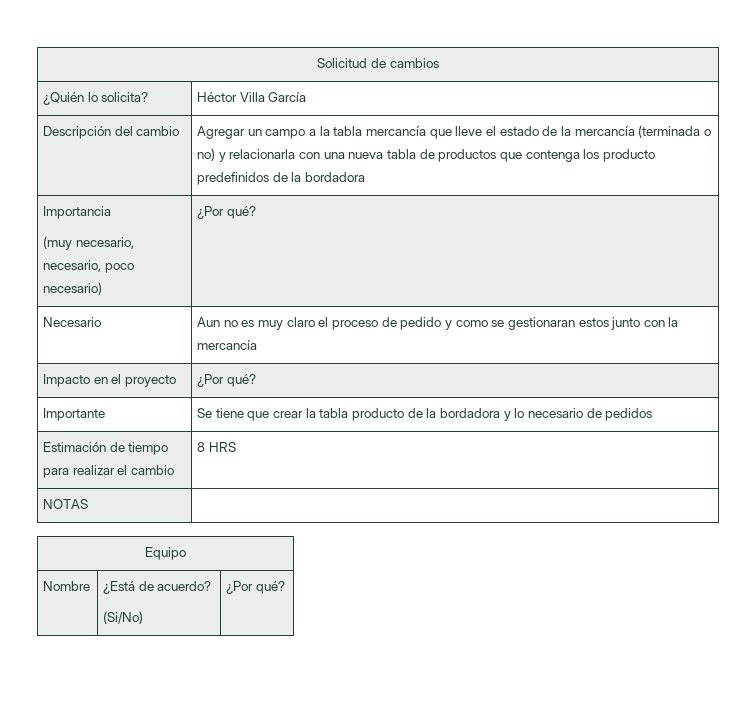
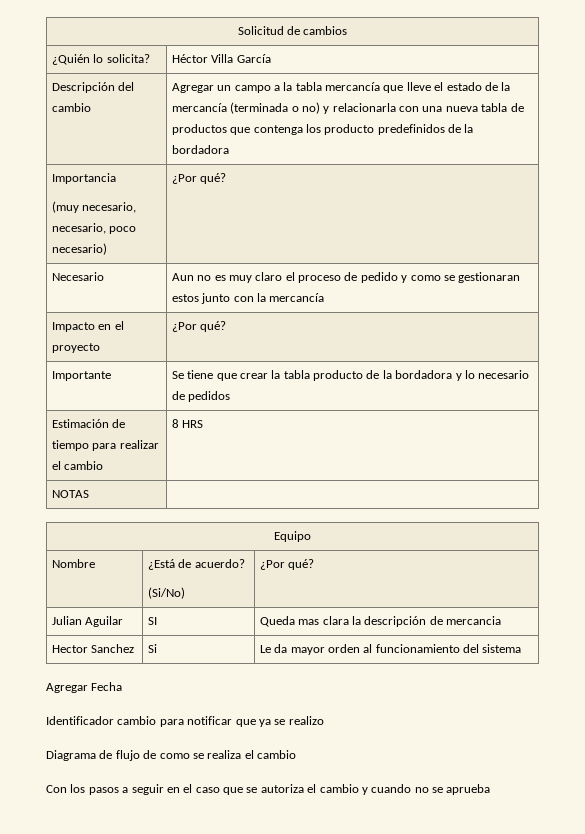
+ Julian Aguilar | SI | Queda mas clara la descripción de mercancia
+ Hector Sanchez | Si | Le da mayor orden al funcionamiento del sistema
+ Agregar Fecha
+ Identificador cambio para notificar que ya se realizo
+ Diagrama de flujo de como se realiza el cambio
+ Con los pasos a seguir en el caso que se autoriza el cambio y cuando no se aprueba

